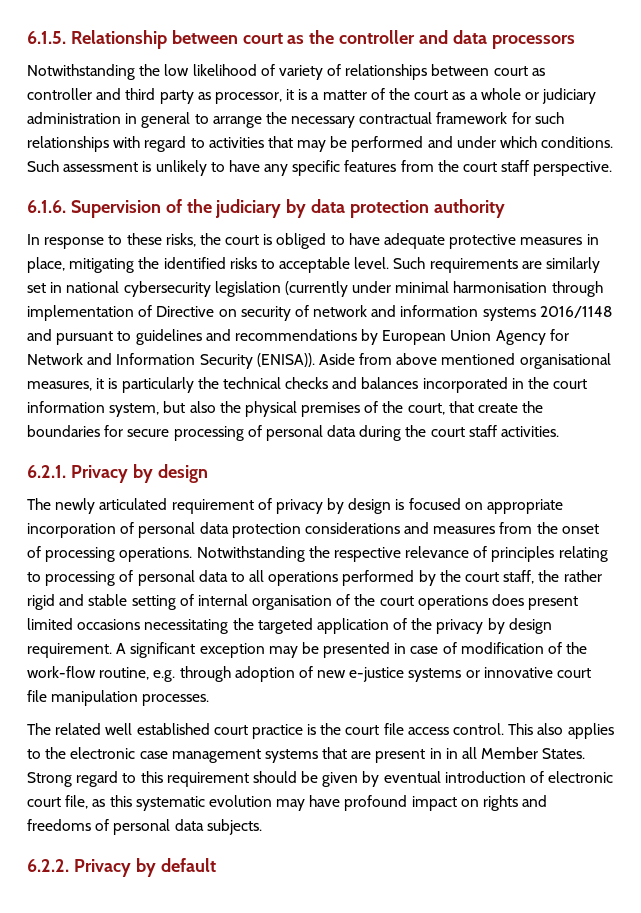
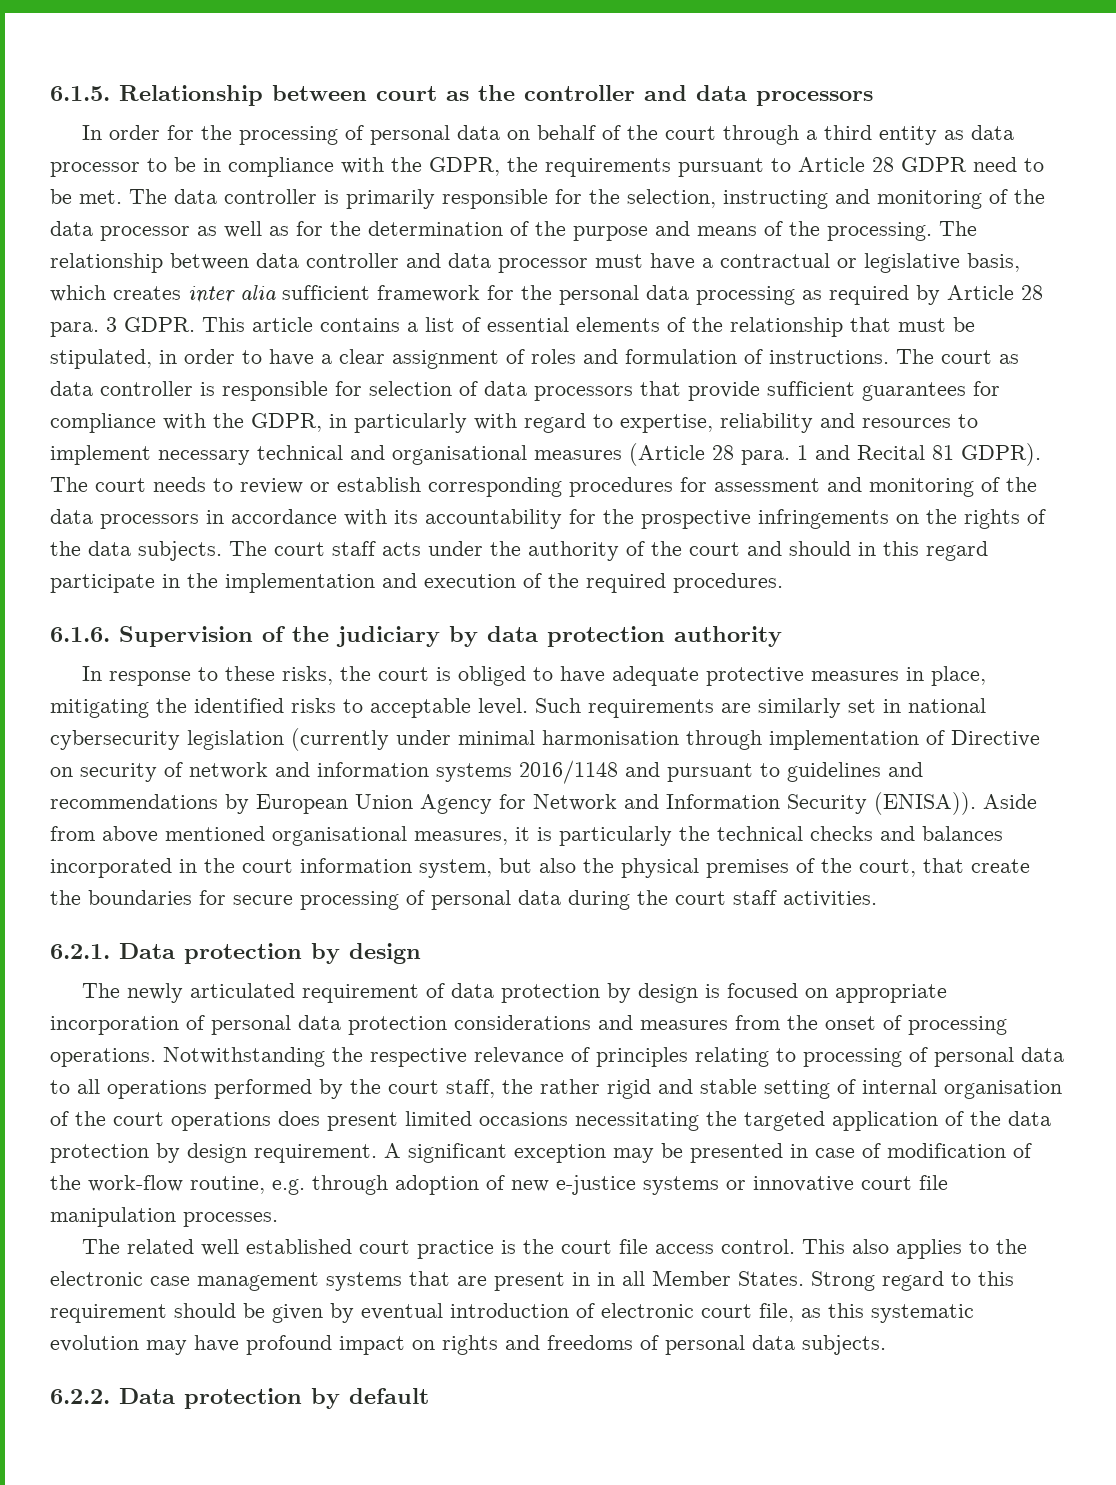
- Notwithstanding the low likelihood of variety of relationships between court as controller and third party as processor, it is a matter of the court as a whole or judiciary administration in general to arrange the necessary contractual framework for such relationships with regard to activities that may be performed and under which conditions. Such assessment is unlikely to have any specific features from the court staff perspective.
+ In order for the processing of personal data on behalf of the court through a third entity as data processor to be in compliance with the GDPR, the requirements pursuant to Article 28 GDPR need to be met. The data controller is primarily responsible for the selection, instructing and monitoring of the data processor as well as for the determination of the purpose and means of the processing. The relationship between data controller and data processor must have a contractual or legislative basis, which creates inter alia sufficient framework for the personal data processing as required by Article 28 para. 3 GDPR. This article contains a list of essential elements of the relationship that must be stipulated, in order to have a clear assignment of roles and formulation of instructions. The court as data controller is responsible for selection of data processors that provide sufficient guarantees for compliance with the GDPR, in particularly with regard to expertise, reliability and resources to implement necessary technical and organisational measures (Article 28 para. 1 and Recital 81 GDPR). The court needs to review or establish corresponding procedures for assessment and monitoring of the data processors in accordance with its accountability for the prospective infringements on the rights of the data subjects. The court staff acts under the authority of the court and should in this regard participate in the implementation and execution of the required procedures.
- 6.2.1. Privacy by design
+ 6.2.1. Data protection by design
- The newly articulated requirement of privacy by design is focused on appropriate incorporation of personal data protection considerations and measures from the onset of processing operations.
+ The newly articulated requirement of data protection by design is focused on appropriate incorporation of personal data protection considerations and measures from the onset of processing operations.
- Notwithstanding the respective relevance of principles relating to processing of personal data to all operations performed by the court staff, the rather rigid and stable setting of internal organisation of the court operations does present limited occasions necessitating the targeted application of the privacy by design requirement.
+ Notwithstanding the respective relevance of principles relating to processing of personal data to all operations performed by the court staff, the rather rigid and stable setting of internal organisation of the court operations does present limited occasions necessitating the targeted application of the data protection by design requirement.
- 6.2.2. Privacy by default
+ 6.2.2. Data protection by default

